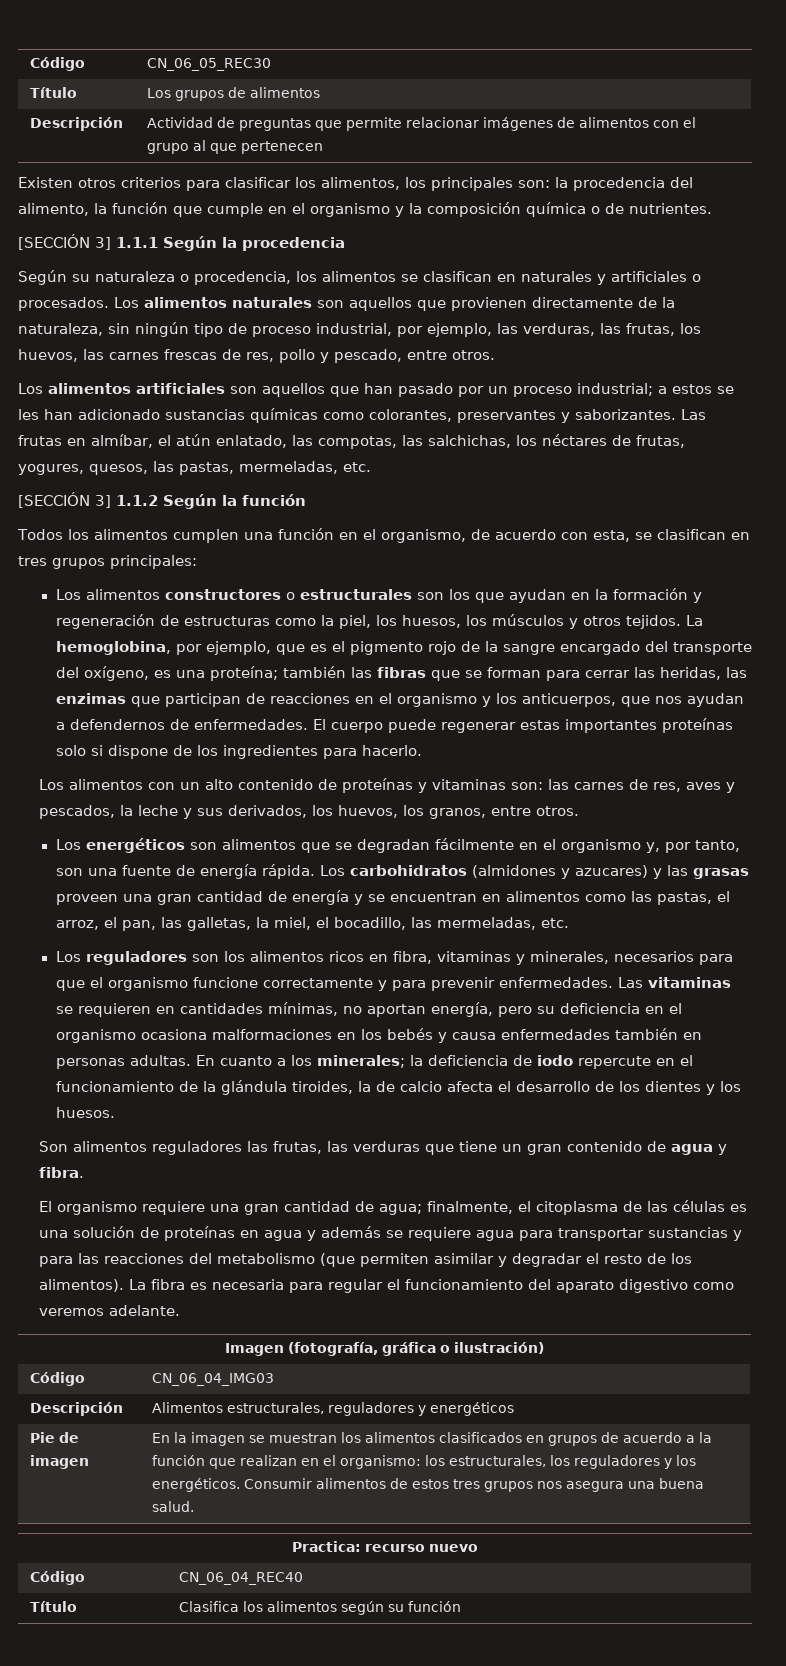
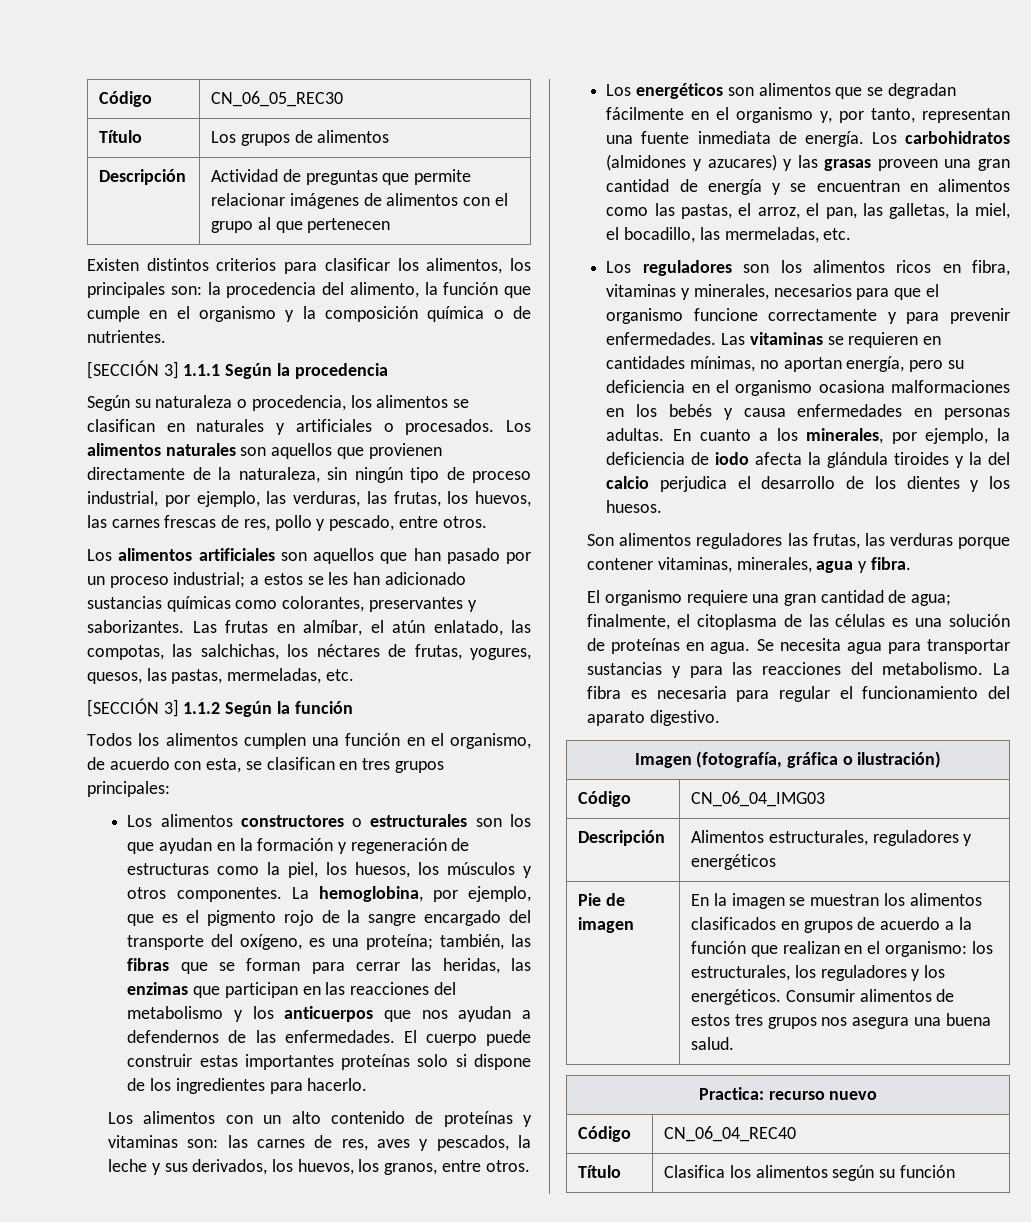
- Existen otros criterios para clasificar los alimentos, los principales son: la procedencia del alimento, la función que cumple en el organismo y la composición química o de nutrientes.
+ Existen distintos criterios para clasificar los alimentos, los principales son: la procedencia del alimento, la función que cumple en el organismo y la composición química o de nutrientes.
- Los alimentos constructores o estructurales son los que ayudan en la formación y regeneración de estructuras como la piel, los huesos, los músculos y otros tejidos.
+ Los alimentos constructores o estructurales son los que ayudan en la formación y regeneración de estructuras como la piel, los huesos, los músculos y otros componentes.
- La hemoglobina, por ejemplo, que es el pigmento rojo de la sangre encargado del transporte del oxígeno, es una proteína; también las fibras que se forman para cerrar las heridas, las enzimas que participan de reacciones en el organismo y los anticuerpos, que nos ayudan a defendernos de enfermedades.
+ La hemoglobina, por ejemplo, que es el pigmento rojo de la sangre encargado del transporte del oxígeno, es una proteína; también, las fibras que se forman para cerrar las heridas, las enzimas que participan en las reacciones del metabolismo y los anticuerpos que nos ayudan a defendernos de las enfermedades.
- El cuerpo puede regenerar estas importantes proteínas solo si dispone de los ingredientes para hacerlo.
+ El cuerpo puede construir estas importantes proteínas solo si dispone de los ingredientes para hacerlo.
- Los energéticos son alimentos que se degradan fácilmente en el organismo y, por tanto, son una fuente de energía rápida.
+ Los energéticos son alimentos que se degradan fácilmente en el organismo y, por tanto, representan una fuente inmediata de energía.
- Las vitaminas se requieren en cantidades mínimas, no aportan energía, pero su deficiencia en el organismo ocasiona malformaciones en los bebés y causa enfermedades también en personas adultas.
+ Las vitaminas se requieren en cantidades mínimas, no aportan energía, pero su deficiencia en el organismo ocasiona malformaciones en los bebés y causa enfermedades en personas adultas.
- En cuanto a los minerales; la deficiencia de iodo repercute en el funcionamiento de la glándula tiroides, la de calcio afecta el desarrollo de los dientes y los huesos.
+ En cuanto a los minerales, por ejemplo, la deficiencia de iodo afecta la glándula tiroides y la del calcio perjudica el desarrollo de los dientes y los huesos.
- Son alimentos reguladores las frutas, las verduras que tiene un gran contenido de agua y fibra.
+ Son alimentos reguladores las frutas, las verduras porque contener vitaminas, minerales, agua y fibra.
- El organismo requiere una gran cantidad de agua; finalmente, el citoplasma de las células es una solución de proteínas en agua y además se requiere agua para transportar sustancias y para las reacciones del metabolismo (que permiten asimilar y degradar el resto de los alimentos).
+ El organismo requiere una gran cantidad de agua; finalmente, el citoplasma de las células es una solución de proteínas en agua. Se necesita agua para transportar sustancias y para las reacciones del metabolismo.
- La fibra es necesaria para regular el funcionamiento del aparato digestivo como veremos adelante.
+ La fibra es necesaria para regular el funcionamiento del aparato digestivo.

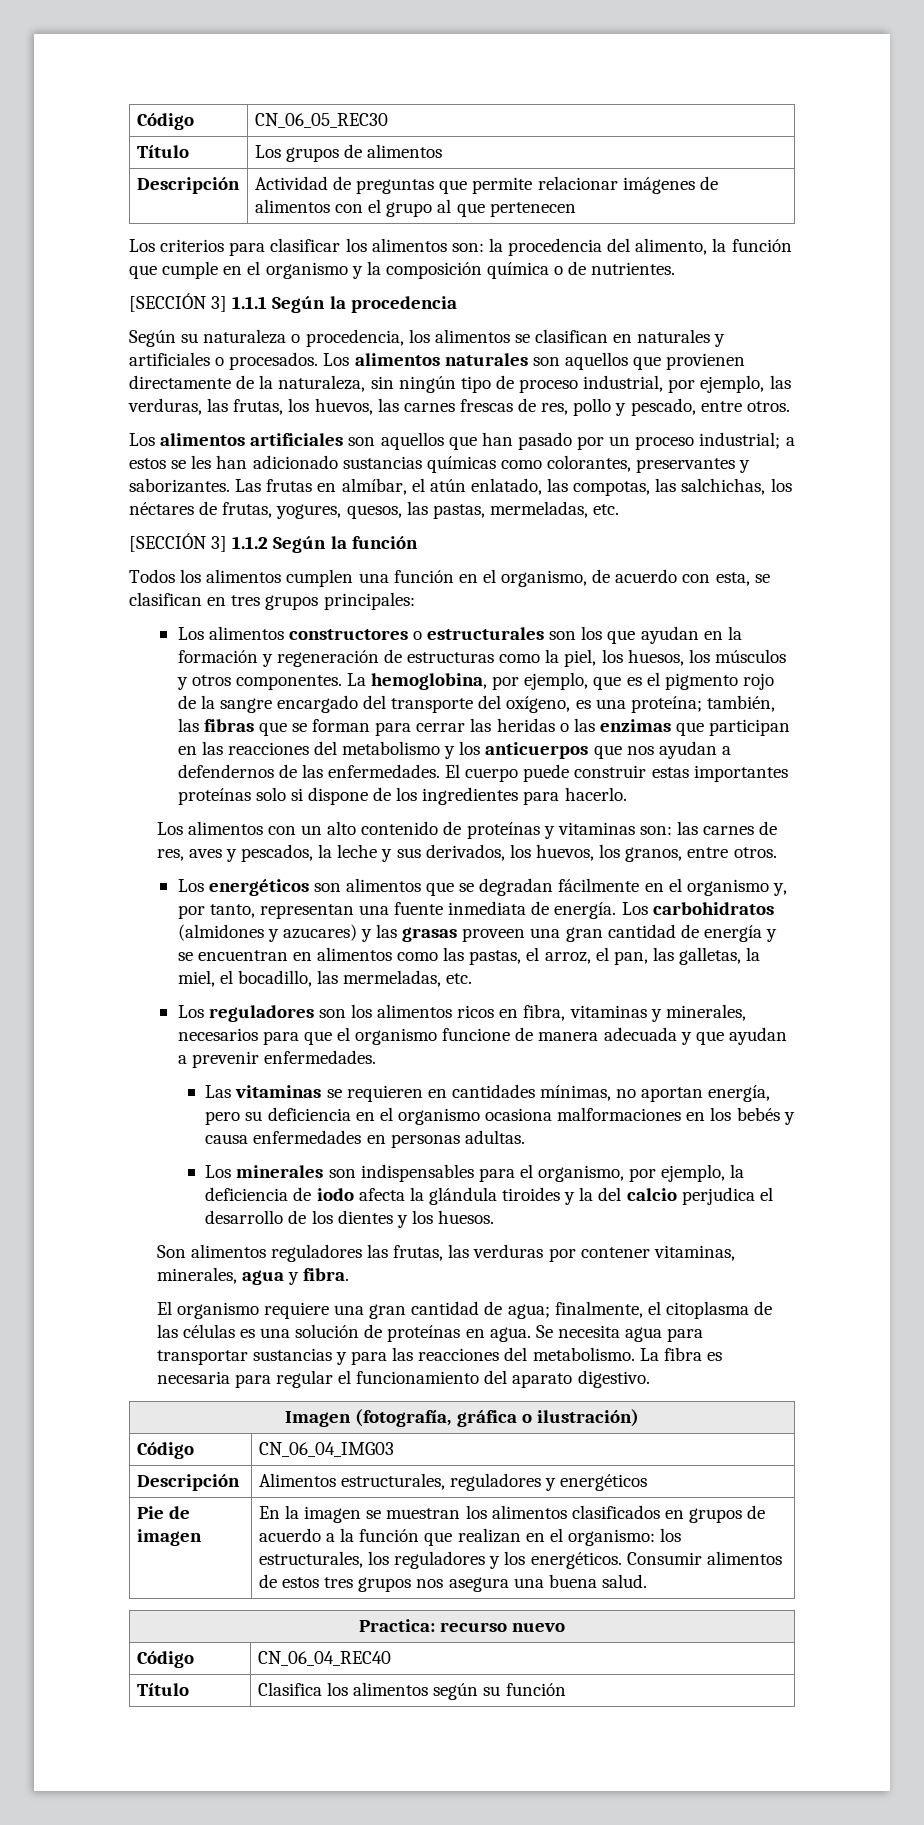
- Existen distintos criterios para clasificar los alimentos, los principales son: la procedencia del alimento, la función que cumple en el organismo y la composición química o de nutrientes.
+ Los criterios para clasificar los alimentos son: la procedencia del alimento, la función que cumple en el organismo y la composición química o de nutrientes.
- La hemoglobina, por ejemplo, que es el pigmento rojo de la sangre encargado del transporte del oxígeno, es una proteína; también, las fibras que se forman para cerrar las heridas, las enzimas que participan en las reacciones del metabolismo y los anticuerpos que nos ayudan a defendernos de las enfermedades.
+ La hemoglobina, por ejemplo, que es el pigmento rojo de la sangre encargado del transporte del oxígeno, es una proteína; también, las fibras que se forman para cerrar las heridas o las enzimas que participan en las reacciones del metabolismo y los anticuerpos que nos ayudan a defendernos de las enfermedades.
- Los reguladores son los alimentos ricos en fibra, vitaminas y minerales, necesarios para que el organismo funcione correctamente y para prevenir enfermedades. Las vitaminas se requieren en cantidades mínimas, no aportan energía, pero su deficiencia en el organismo ocasiona malformaciones en los bebés y causa enfermedades en personas adultas. En cuanto a los minerales, por ejemplo, la deficiencia de iodo afecta la glándula tiroides y la del calcio perjudica el desarrollo de los dientes y los huesos.
+ Los reguladores son los alimentos ricos en fibra, vitaminas y minerales, necesarios para que el organismo funcione de manera adecuada y que ayudan a prevenir enfermedades.
+ Las vitaminas se requieren en cantidades mínimas, no aportan energía, pero su deficiencia en el organismo ocasiona malformaciones en los bebés y causa enfermedades en personas adultas.
+ Los minerales son indispensables para el organismo, por ejemplo, la deficiencia de iodo afecta la glándula tiroides y la del calcio perjudica el desarrollo de los dientes y los huesos.
- Son alimentos reguladores las frutas, las verduras porque contener vitaminas, minerales, agua y fibra.
+ Son alimentos reguladores las frutas, las verduras por contener vitaminas, minerales, agua y fibra.

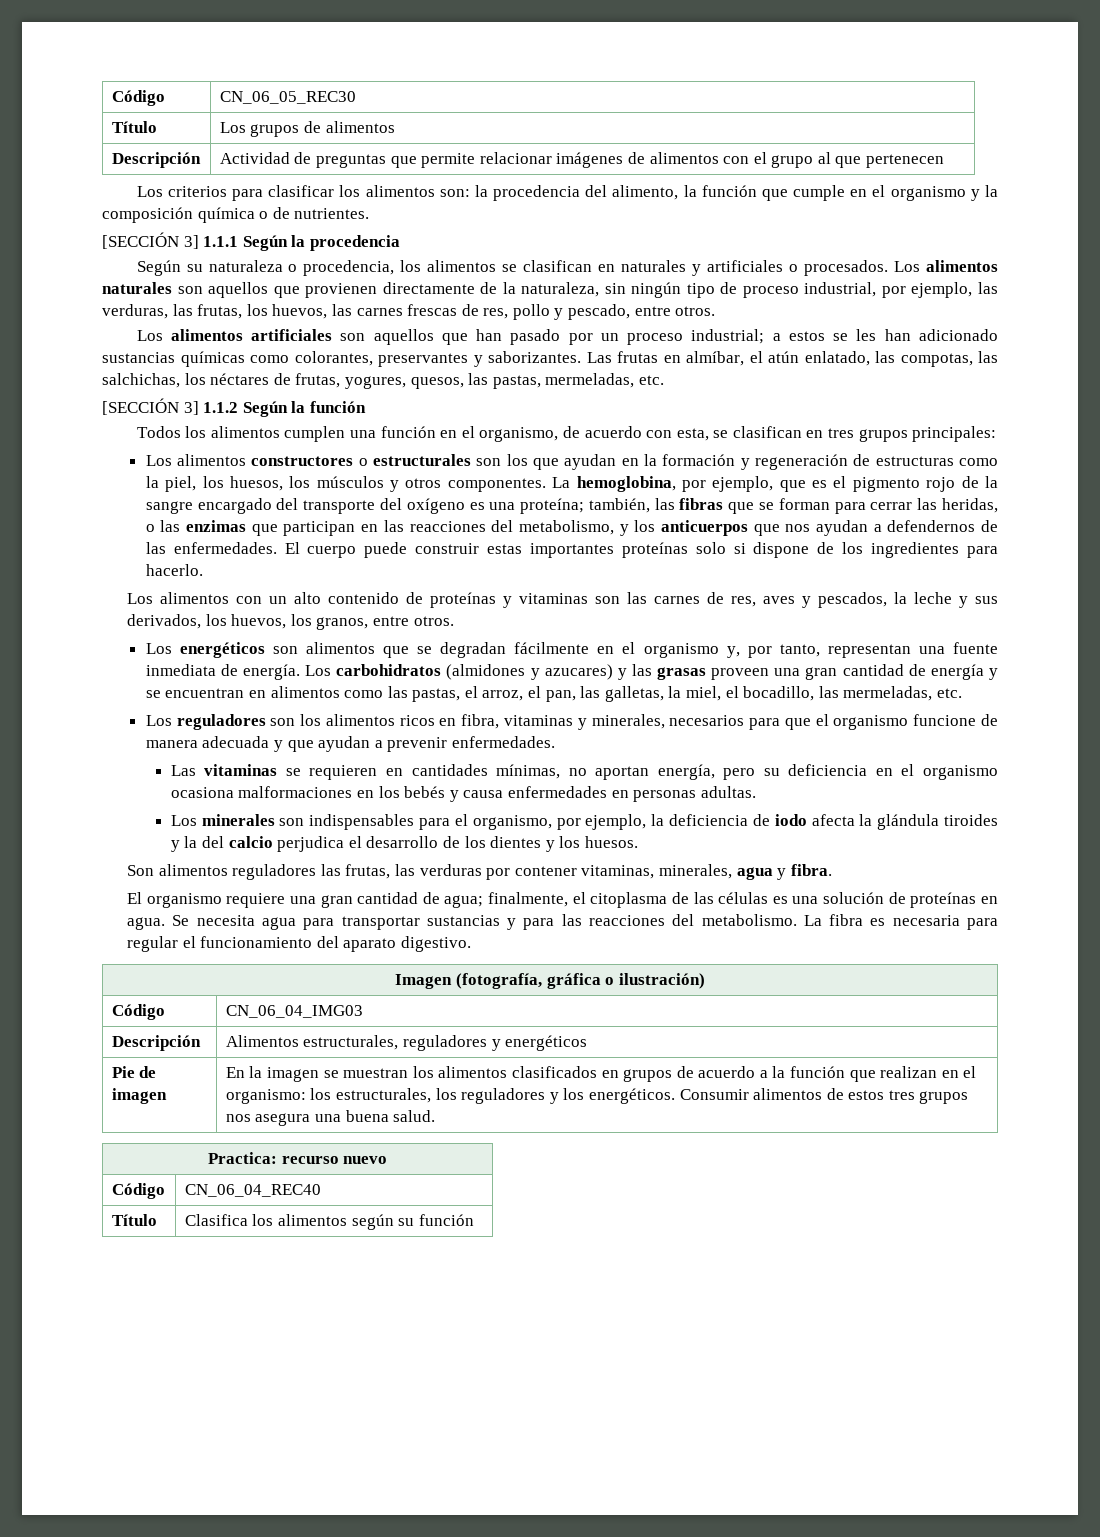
- La hemoglobina, por ejemplo, que es el pigmento rojo de la sangre encargado del transporte del oxígeno, es una proteína; también, las fibras que se forman para cerrar las heridas o las enzimas que participan en las reacciones del metabolismo y los anticuerpos que nos ayudan a defendernos de las enfermedades.
+ La hemoglobina, por ejemplo, que es el pigmento rojo de la sangre encargado del transporte del oxígeno es una proteína; también, las fibras que se forman para cerrar las heridas, o las enzimas que participan en las reacciones del metabolismo, y los anticuerpos que nos ayudan a defendernos de las enfermedades.
- Los alimentos con un alto contenido de proteínas y vitaminas son: las carnes de res, aves y pescados, la leche y sus derivados, los huevos, los granos, entre otros.
+ Los alimentos con un alto contenido de proteínas y vitaminas son las carnes de res, aves y pescados, la leche y sus derivados, los huevos, los granos, entre otros.

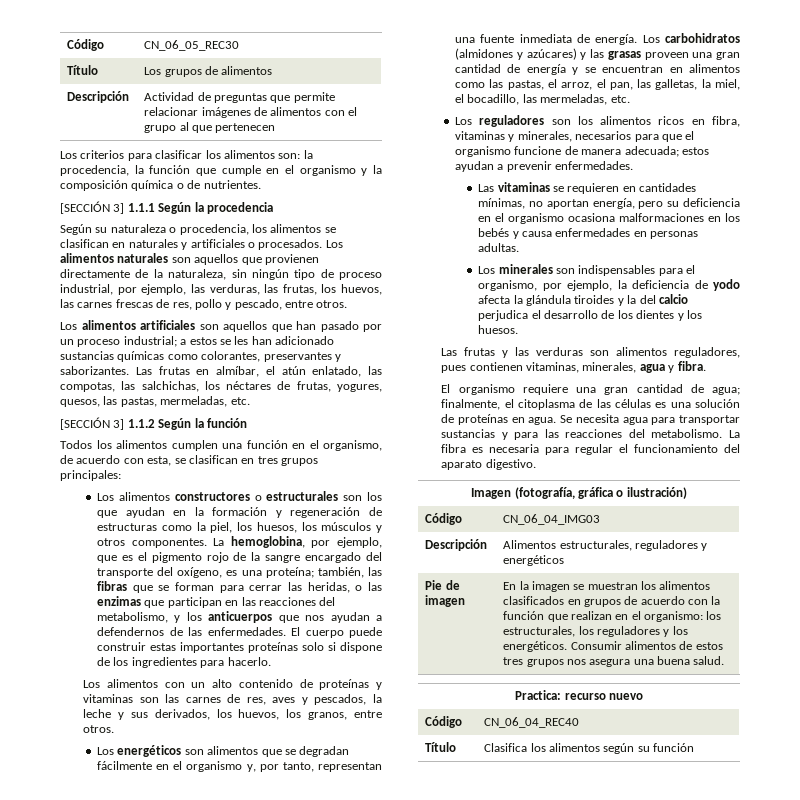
- Los criterios para clasificar los alimentos son: la procedencia del alimento, la función que cumple en el organismo y la composición química o de nutrientes.
+ Los criterios para clasificar los alimentos son: la procedencia, la función que cumple en el organismo y la composición química o de nutrientes.
- La hemoglobina, por ejemplo, que es el pigmento rojo de la sangre encargado del transporte del oxígeno es una proteína; también, las fibras que se forman para cerrar las heridas, o las enzimas que participan en las reacciones del metabolismo, y los anticuerpos que nos ayudan a defendernos de las enfermedades.
+ La hemoglobina, por ejemplo, que es el pigmento rojo de la sangre encargado del transporte del oxígeno, es una proteína; también, las fibras que se forman para cerrar las heridas, o las enzimas que participan en las reacciones del metabolismo, y los anticuerpos que nos ayudan a defendernos de las enfermedades.
- Los carbohidratos (almidones y azucares) y las grasas proveen una gran cantidad de energía y se encuentran en alimentos como las pastas, el arroz, el pan, las galletas, la miel, el bocadillo, las mermeladas, etc.
+ Los carbohidratos (almidones y azúcares) y las grasas proveen una gran cantidad de energía y se encuentran en alimentos como las pastas, el arroz, el pan, las galletas, la miel, el bocadillo, las mermeladas, etc.
- Los reguladores son los alimentos ricos en fibra, vitaminas y minerales, necesarios para que el organismo funcione de manera adecuada y que ayudan a prevenir enfermedades.
+ Los reguladores son los alimentos ricos en fibra, vitaminas y minerales, necesarios para que el organismo funcione de manera adecuada; estos ayudan a prevenir enfermedades.
- Los minerales son indispensables para el organismo, por ejemplo, la deficiencia de iodo afecta la glándula tiroides y la del calcio perjudica el desarrollo de los dientes y los huesos.
+ Los minerales son indispensables para el organismo, por ejemplo, la deficiencia de yodo afecta la glándula tiroides y la del calcio perjudica el desarrollo de los dientes y los huesos.
- Son alimentos reguladores las frutas, las verduras por contener vitaminas, minerales, agua y fibra.
+ Las frutas y las verduras son alimentos reguladores, pues contienen vitaminas, minerales, agua y fibra.
- En la imagen se muestran los alimentos clasificados en grupos de acuerdo a la función que realizan en el organismo: los estructurales, los reguladores y los energéticos.
+ En la imagen se muestran los alimentos clasificados en grupos de acuerdo con la función que realizan en el organismo: los estructurales, los reguladores y los energéticos.

